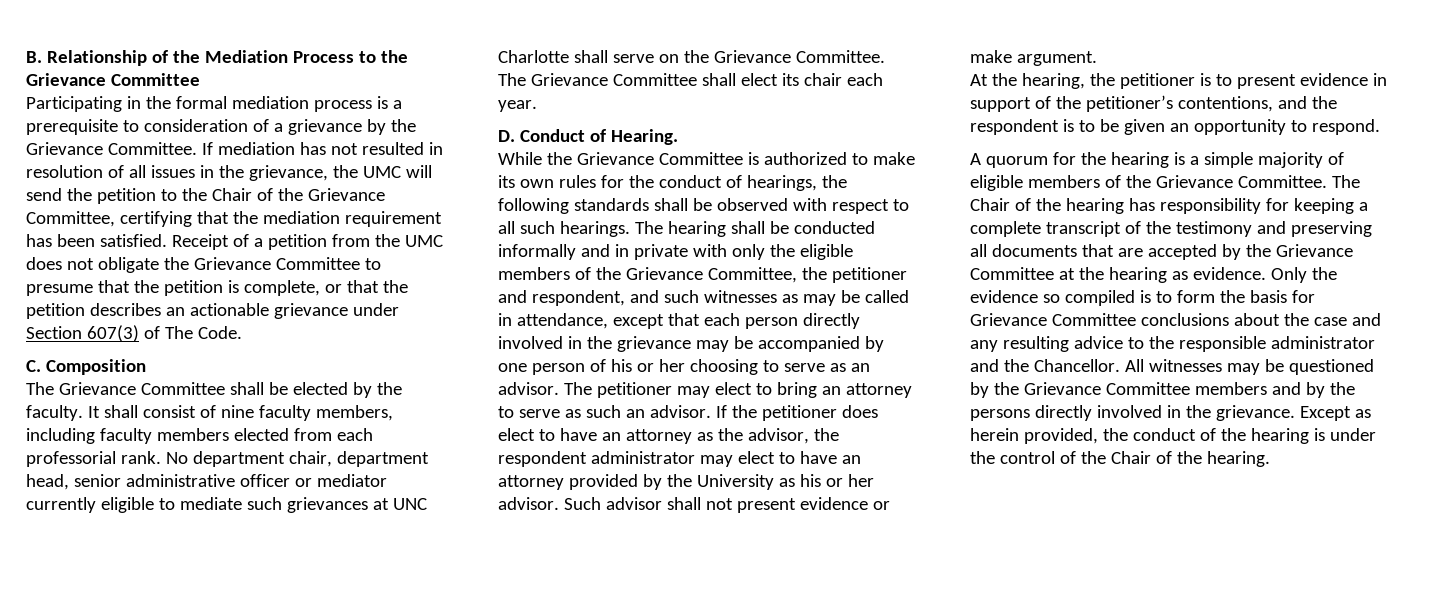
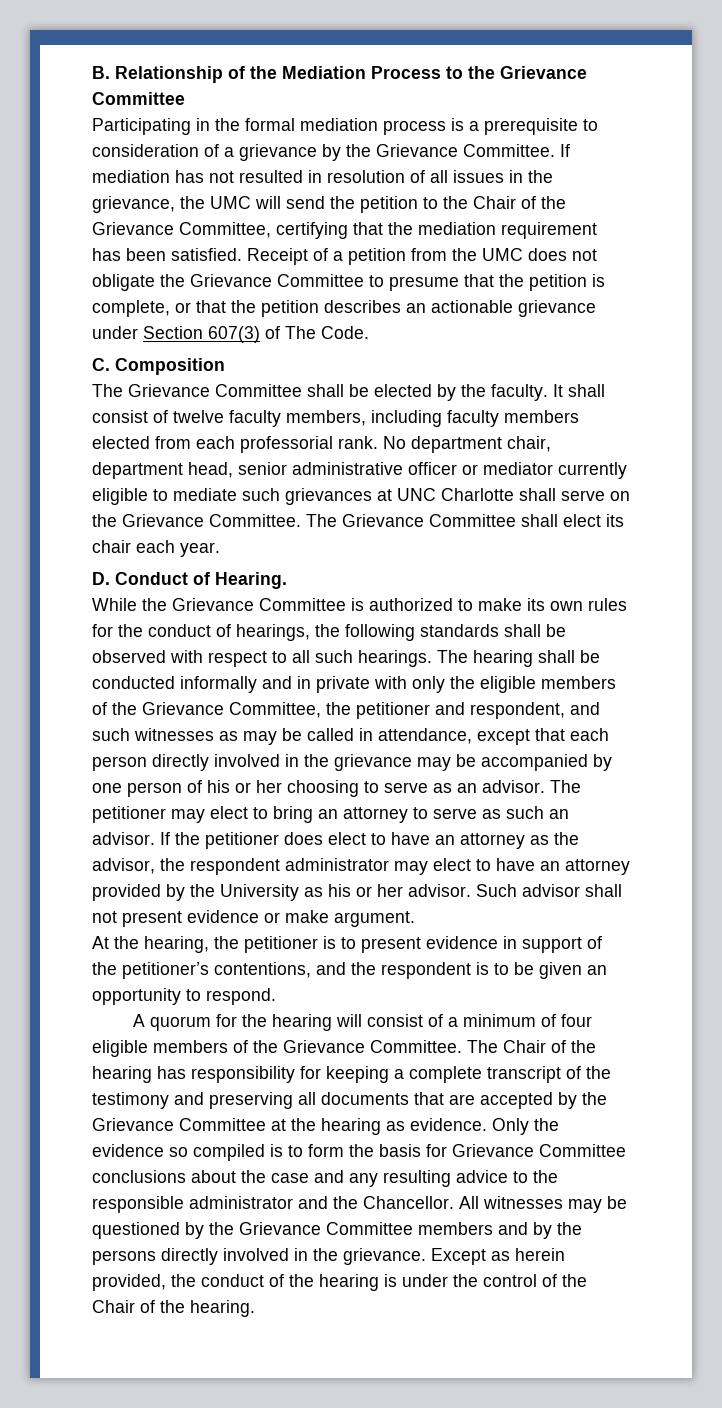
- It shall consist of nine faculty members, including faculty members elected from each professorial rank.
+ It shall consist of twelve faculty members, including faculty members elected from each professorial rank.
- A quorum for the hearing is a simple majority of eligible members of the Grievance Committee.
+ A quorum for the hearing will consist of a minimum of four eligible members of the Grievance Committee.

